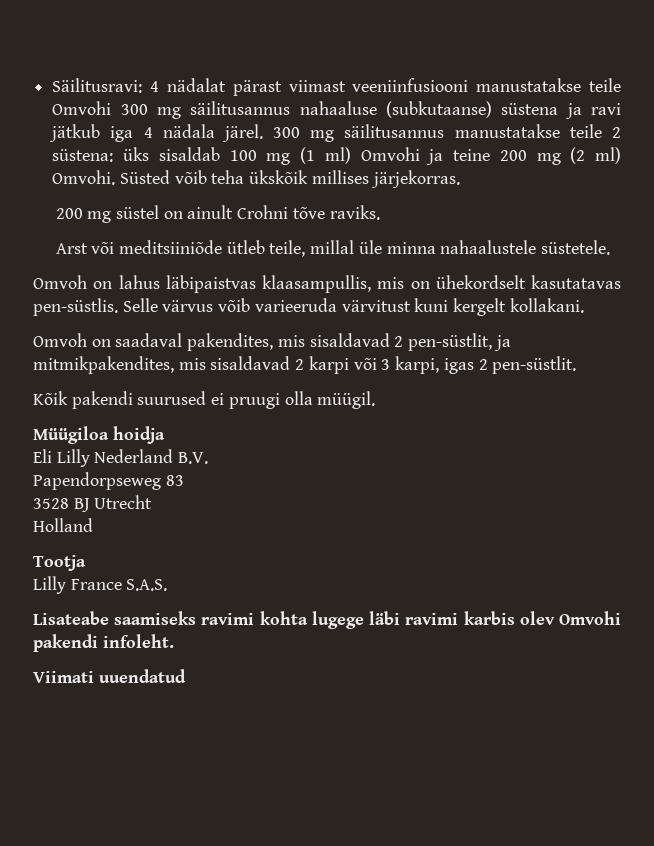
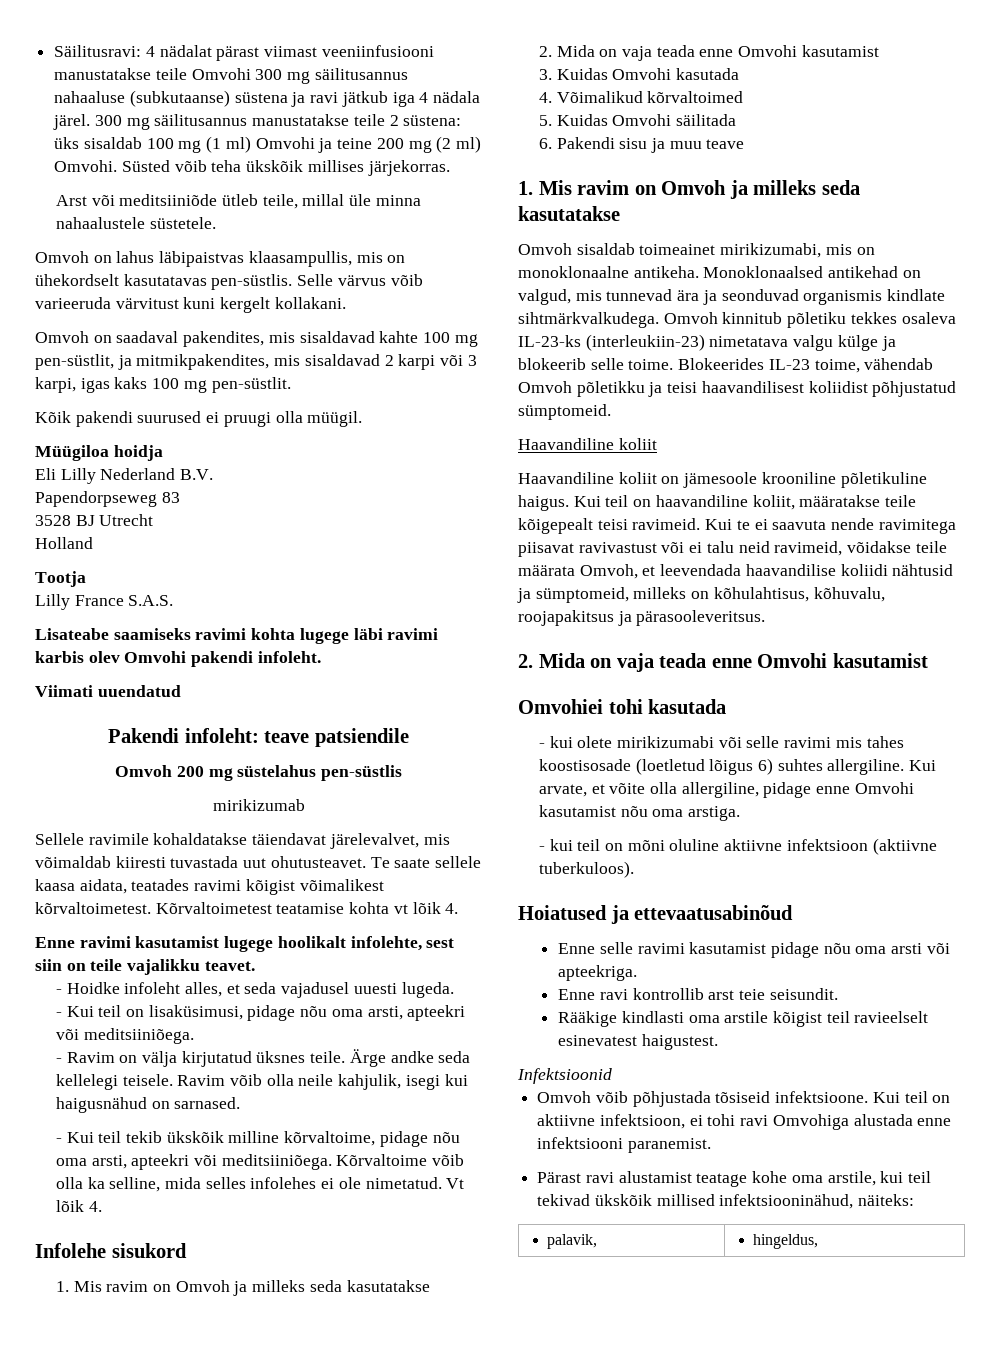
- 200 mg süstel on ainult Crohni tõve raviks.
- Omvoh on saadaval pakendites, mis sisaldavad 2 pen-süstlit, ja mitmikpakendites, mis sisaldavad 2 karpi või 3 karpi, igas 2 pen-süstlit.
+ Omvoh on saadaval pakendites, mis sisaldavad kahte 100 mg pen-süstlit, ja mitmikpakendites, mis sisaldavad 2 karpi või 3 karpi, igas kaks 100 mg pen-süstlit.
+ Pakendi infoleht: teave patsiendile
+ Omvoh 200 mg süstelahus pen-süstlis
+ mirikizumab
+ Sellele ravimile kohaldatakse täiendavat järelevalvet, mis võimaldab kiiresti tuvastada uut ohutusteavet. Te saate sellele kaasa aidata, teatades ravimi kõigist võimalikest kõrvaltoimetest. Kõrvaltoimetest teatamise kohta vt lõik 4.
+ Enne ravimi kasutamist lugege hoolikalt infolehte, sest siin on teile vajalikku teavet.
+ - Hoidke infoleht alles, et seda vajadusel uuesti lugeda.
+ - Kui teil on lisaküsimusi, pidage nõu oma arsti, apteekri või meditsiiniõega.
+ - Ravim on välja kirjutatud üksnes teile. Ärge andke seda kellelegi teisele. Ravim võib olla neile kahjulik, isegi kui haigusnähud on sarnased.
+ - Kui teil tekib ükskõik milline kõrvaltoime, pidage nõu oma arsti, apteekri või meditsiiniõega. Kõrvaltoime võib olla ka selline, mida selles infolehes ei ole nimetatud. Vt lõik 4.
+ Infolehe sisukord
+ 1. Mis ravim on Omvoh ja milleks seda kasutatakse
+ 2. Mida on vaja teada enne Omvohi kasutamist
+ 3. Kuidas Omvohi kasutada
+ 4. Võimalikud kõrvaltoimed
+ 5. Kuidas Omvohi säilitada
+ 6. Pakendi sisu ja muu teave
+ 1. Mis ravim on Omvoh ja milleks seda kasutatakse
+ Omvoh sisaldab toimeainet mirikizumabi, mis on monoklonaalne antikeha. Monoklonaalsed antikehad on valgud, mis tunnevad ära ja seonduvad organismis kindlate sihtmärkvalkudega. Omvoh kinnitub põletiku tekkes osaleva IL-23-ks (interleukiin-23) nimetatava valgu külge ja blokeerib selle toime. Blokeerides IL-23 toime, vähendab Omvoh põletikku ja teisi haavandilisest koliidist põhjustatud sümptomeid.
+ Haavandiline koliit
+ Haavandiline koliit on jämesoole krooniline põletikuline haigus. Kui teil on haavandiline koliit, määratakse teile kõigepealt teisi ravimeid. Kui te ei saavuta nende ravimitega piisavat ravivastust või ei talu neid ravimeid, võidakse teile määrata Omvoh, et leevendada haavandilise koliidi nähtusid ja sümptomeid, milleks on kõhulahtisus, kõhuvalu, roojapakitsus ja pärasooleveritsus.
+ 2. Mida on vaja teada enne Omvohi kasutamist
+ Omvohiei tohi kasutada
+ - kui olete mirikizumabi või selle ravimi mis tahes koostisosade (loetletud lõigus 6) suhtes allergiline. Kui arvate, et võite olla allergiline, pidage enne Omvohi kasutamist nõu oma arstiga.
+ - kui teil on mõni oluline aktiivne infektsioon (aktiivne tuberkuloos).
+ Hoiatused ja ettevaatusabinõud
+ Enne selle ravimi kasutamist pidage nõu oma arsti või apteekriga.
+ Enne ravi kontrollib arst teie seisundit.
+ Rääkige kindlasti oma arstile kõigist teil ravieelselt esinevatest haigustest.
+ Infektsioonid
+ Omvoh võib põhjustada tõsiseid infektsioone. Kui teil on aktiivne infektsioon, ei tohi ravi Omvohiga alustada enne infektsiooni paranemist.
+ Pärast ravi alustamist teatage kohe oma arstile, kui teil tekivad ükskõik millised infektsiooninähud, näiteks:
+ palavik, | hingeldus,

